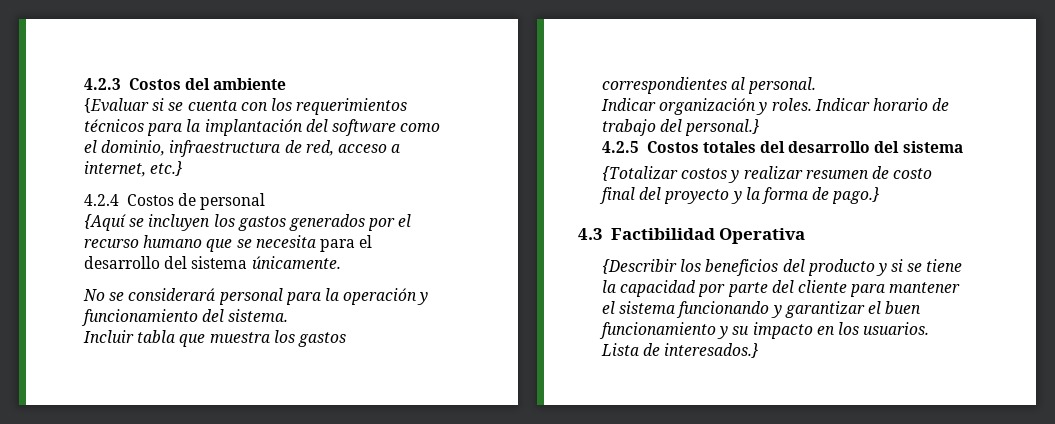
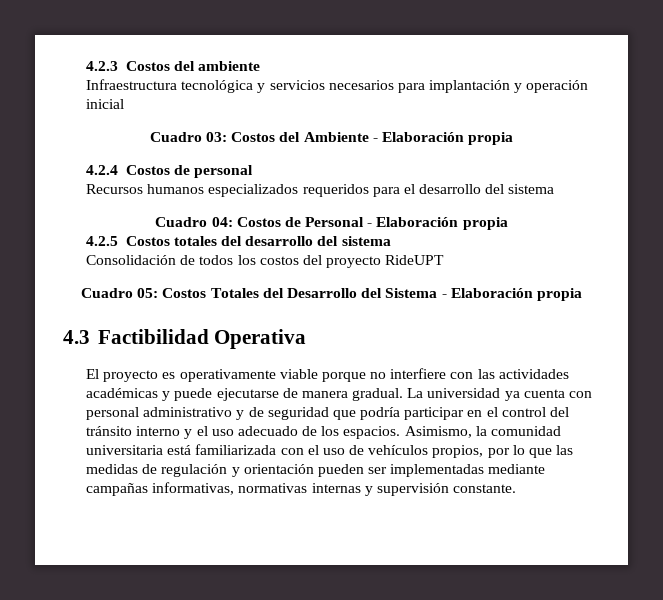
- {Evaluar si se cuenta con los requerimientos técnicos para la implantación del software como el dominio, infraestructura de red, acceso a internet, etc.}
+ Infraestructura tecnológica y servicios necesarios para implantación y operación inicial
+ Cuadro 03: Costos del Ambiente - Elaboración propia
  4.2.4 Costos de personal
- {Aquí se incluyen los gastos generados por el recurso humano que se necesita para el desarrollo del sistema únicamente.
- No se considerará personal para la operación y funcionamiento del sistema.
- Incluir tabla que muestra los gastos correspondientes al personal.
- Indicar organización y roles. Indicar horario de trabajo del personal.}
+ Recursos humanos especializados requeridos para el desarrollo del sistema
+ Cuadro 04: Costos de Personal - Elaboración propia
- {Totalizar costos y realizar resumen de costo final del proyecto y la forma de pago.}
+ Consolidación de todos los costos del proyecto RideUPT
+ Cuadro 05: Costos Totales del Desarrollo del Sistema - Elaboración propia
  4.3 Factibilidad Operativa
- {Describir los beneficios del producto y si se tiene la capacidad por parte del cliente para mantener el sistema funcionando y garantizar el buen funcionamiento y su impacto en los usuarios. Lista de interesados.}
+ El proyecto es operativamente viable porque no interfiere con las actividades académicas y puede ejecutarse de manera gradual. La universidad ya cuenta con personal administrativo y de seguridad que podría participar en el control del tránsito interno y el uso adecuado de los espacios. Asimismo, la comunidad universitaria está familiarizada con el uso de vehículos propios, por lo que las medidas de regulación y orientación pueden ser implementadas mediante campañas informativas, normativas internas y supervisión constante.

